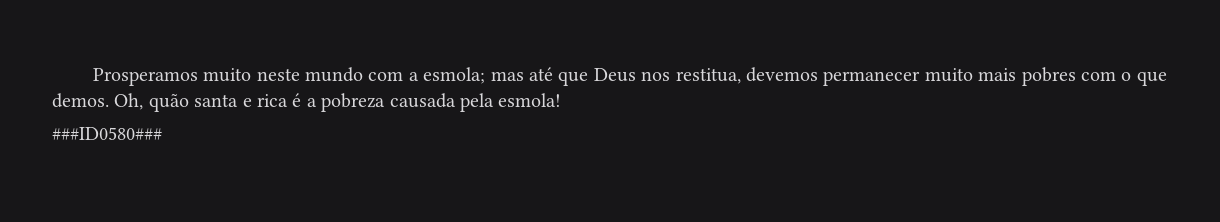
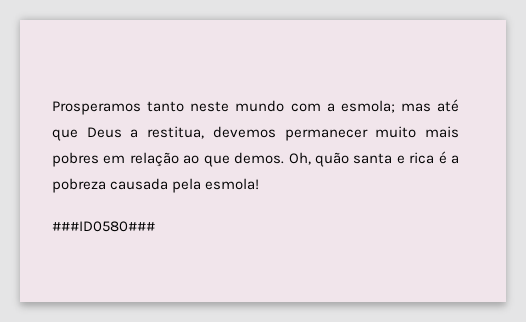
- Prosperamos muito neste mundo com a esmola; mas até que Deus nos restitua, devemos permanecer muito mais pobres com o que demos.
+ Prosperamos tanto neste mundo com a esmola; mas até que Deus a restitua, devemos permanecer muito mais pobres em relação ao que demos.

